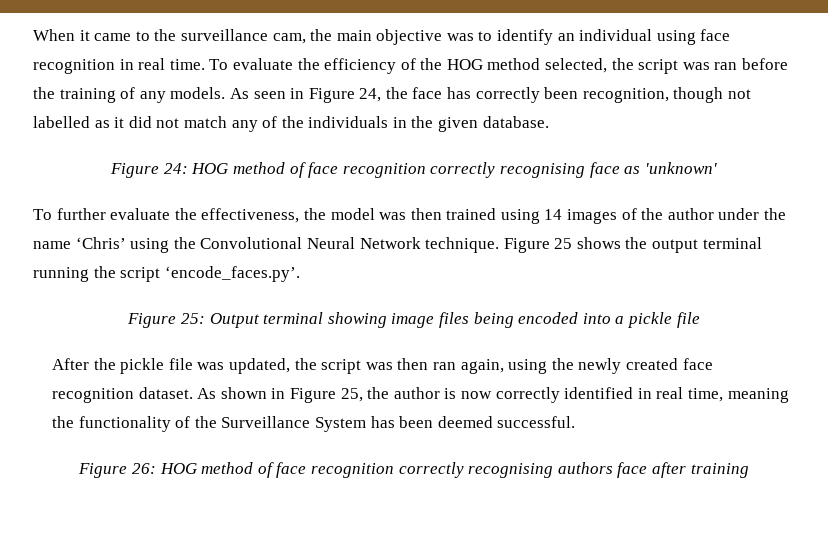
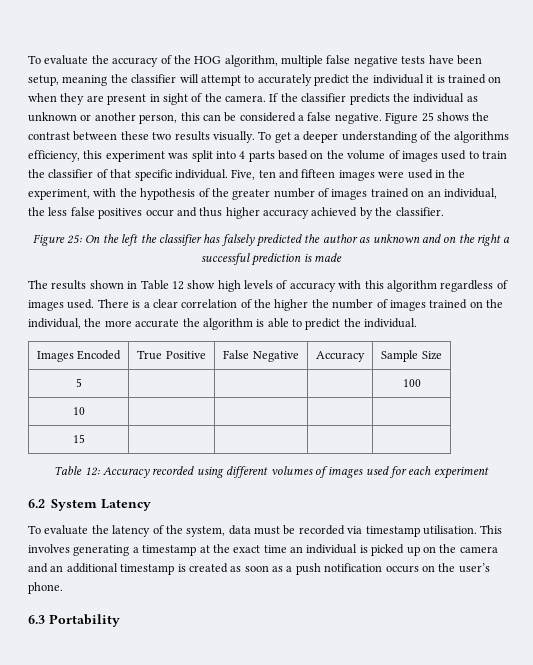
- When it came to the surveillance cam, the main objective was to identify an individual using face recognition in real time. To evaluate the efficiency of the HOG method selected, the script was ran before the training of any models. As seen in Figure 24, the face has correctly been recognition, though not labelled as it did not match any of the individuals in the given database.
- Figure 24: HOG method of face recognition correctly recognising face as 'unknown'
- To further evaluate the effectiveness, the model was then trained using 14 images of the author under the name ‘Chris’ using the Convolutional Neural Network technique. Figure 25 shows the output terminal running the script ‘encode_faces.py’.
- Figure 25: Output terminal showing image files being encoded into a pickle file
- After the pickle file was updated, the script was then ran again, using the newly created face recognition dataset. As shown in Figure 25, the author is now correctly identified in real time, meaning the functionality of the Surveillance System has been deemed successful.
- Figure 26: HOG method of face recognition correctly recognising authors face after training
+ To evaluate the accuracy of the HOG algorithm, multiple false negative tests have been setup, meaning the classifier will attempt to accurately predict the individual it is trained on when they are present in sight of the camera. If the classifier predicts the individual as unknown or another person, this can be considered a false negative. Figure 25 shows the contrast between these two results visually. To get a deeper understanding of the algorithms efficiency, this experiment was split into 4 parts based on the volume of images used to train the classifier of that specific individual. Five, ten and fifteen images were used in the experiment, with the hypothesis of the greater number of images trained on an individual, the less false positives occur and thus higher accuracy achieved by the classifier.
+ Figure 25: On the left the classifier has falsely predicted the author as unknown and on the right a successful prediction is made
+ The results shown in Table 12 show high levels of accuracy with this algorithm regardless of images used. There is a clear correlation of the higher the number of images trained on the individual, the more accurate the algorithm is able to predict the individual.
+ Images Encoded | True Positive | False Negative | Accuracy | Sample Size
+ 5 | | | | 100
+ 10 | | | |
+ 15 | | | |
+ Table 12: Accuracy recorded using different volumes of images used for each experiment
+ 6.2 System Latency
+ To evaluate the latency of the system, data must be recorded via timestamp utilisation. This involves generating a timestamp at the exact time an individual is picked up on the camera and an additional timestamp is created as soon as a push notification occurs on the user’s phone.
+ 6.3 Portability

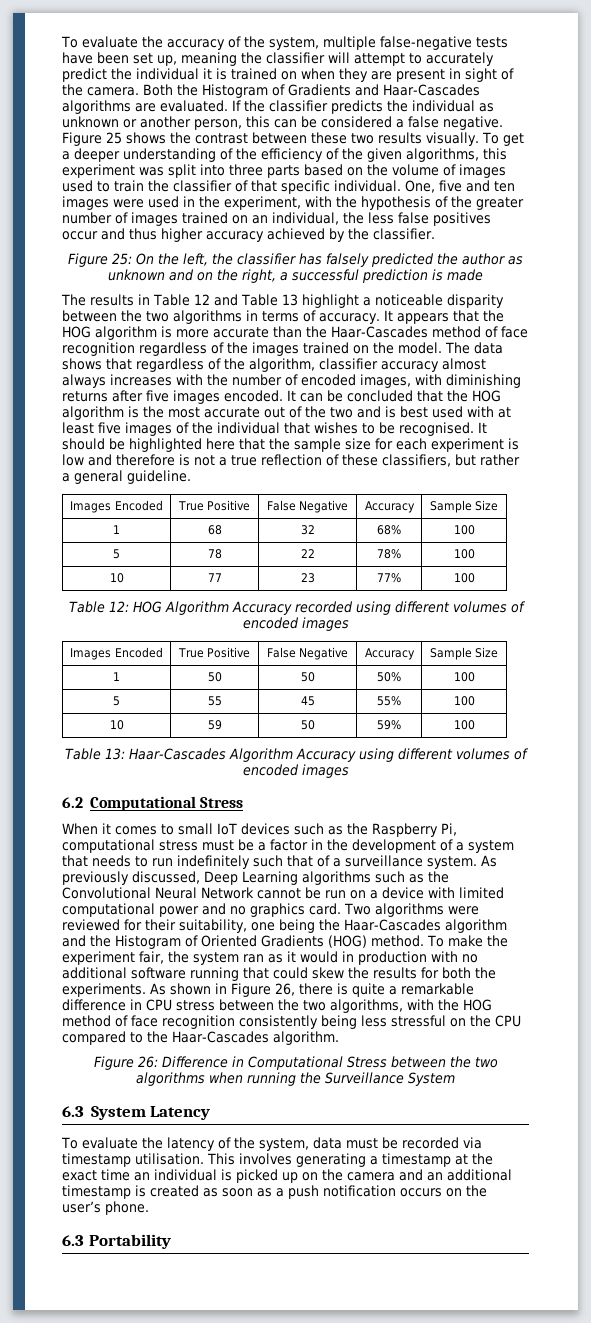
- To evaluate the accuracy of the HOG algorithm, multiple false negative tests have been setup, meaning the classifier will attempt to accurately predict the individual it is trained on when they are present in sight of the camera.
+ To evaluate the accuracy of the system, multiple false-negative tests have been set up, meaning the classifier will attempt to accurately predict the individual it is trained on when they are present in sight of the camera.
+ Both the Histogram of Gradients and Haar-Cascades algorithms are evaluated.
- To get a deeper understanding of the algorithms efficiency, this experiment was split into 4 parts based on the volume of images used to train the classifier of that specific individual.
+ To get a deeper understanding of the efficiency of the given algorithms, this experiment was split into three parts based on the volume of images used to train the classifier of that specific individual.
- Five, ten and fifteen images were used in the experiment, with the hypothesis of the greater number of images trained on an individual, the less false positives occur and thus higher accuracy achieved by the classifier.
+ One, five and ten images were used in the experiment, with the hypothesis of the greater number of images trained on an individual, the less false positives occur and thus higher accuracy achieved by the classifier.
- Figure 25: On the left the classifier has falsely predicted the author as unknown and on the right a successful prediction is made
+ Figure 25: On the left, the classifier has falsely predicted the author as unknown and on the right, a successful prediction is made
- The results shown in Table 12 show high levels of accuracy with this algorithm regardless of images used. There is a clear correlation of the higher the number of images trained on the individual, the more accurate the algorithm is able to predict the individual.
+ The results in Table 12 and Table 13 highlight a noticeable disparity between the two algorithms in terms of accuracy. It appears that the HOG algorithm is more accurate than the Haar-Cascades method of face recognition regardless of the images trained on the model. The data shows that regardless of the algorithm, classifier accuracy almost always increases with the number of encoded images, with diminishing returns after five images encoded. It can be concluded that the HOG algorithm is the most accurate out of the two and is best used with at least five images of the individual that wishes to be recognised. It should be highlighted here that the sample size for each experiment is low and therefore is not a true reflection of these classifiers, but rather a general guideline.
  Images Encoded | True Positive | False Negative | Accuracy | Sample Size
- 5 | | | | 100
- 10 | | | |
- 15 | | | |
+ 1 | 68 | 32 | 68% | 100
+ 5 | 78 | 22 | 78% | 100
+ 10 | 77 | 23 | 77% | 100
- Table 12: Accuracy recorded using different volumes of images used for each experiment
- 6.2 System Latency
+ Table 12: HOG Algorithm Accuracy recorded using different volumes of encoded images
+ Images Encoded | True Positive | False Negative | Accuracy | Sample Size
+ 1 | 50 | 50 | 50% | 100
+ 5 | 55 | 45 | 55% | 100
+ 10 | 59 | 50 | 59% | 100
+ Table 13: Haar-Cascades Algorithm Accuracy using different volumes of encoded images
+ 6.2 Computational Stress
+ When it comes to small IoT devices such as the Raspberry Pi, computational stress must be a factor in the development of a system that needs to run indefinitely such that of a surveillance system. As previously discussed, Deep Learning algorithms such as the Convolutional Neural Network cannot be run on a device with limited computational power and no graphics card. Two algorithms were reviewed for their suitability, one being the Haar-Cascades algorithm and the Histogram of Oriented Gradients (HOG) method. To make the experiment fair, the system ran as it would in production with no additional software running that could skew the results for both the experiments. As shown in Figure 26, there is quite a remarkable difference in CPU stress between the two algorithms, with the HOG method of face recognition consistently being less stressful on the CPU compared to the Haar-Cascades algorithm.
+ Figure 26: Difference in Computational Stress between the two algorithms when running the Surveillance System
+ 6.3 System Latency

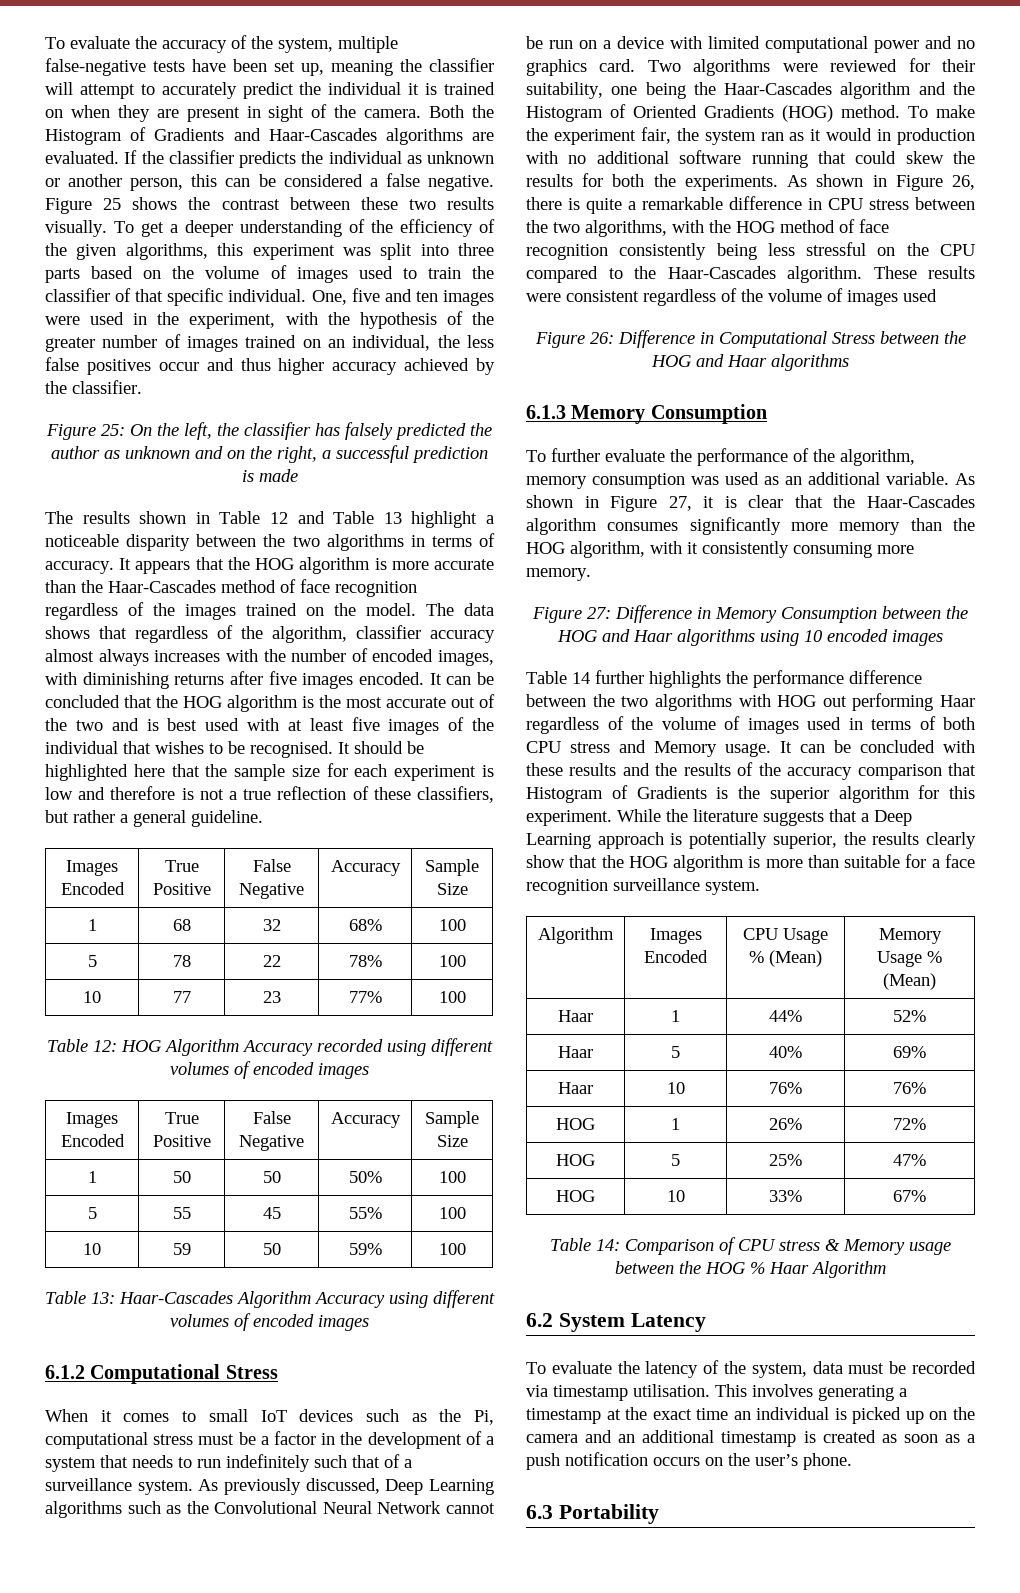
- The results in Table 12 and Table 13 highlight a noticeable disparity between the two algorithms in terms of accuracy.
+ The results shown in Table 12 and Table 13 highlight a noticeable disparity between the two algorithms in terms of accuracy.
- 6.2 Computational Stress
+ 6.1.2 Computational Stress
- When it comes to small IoT devices such as the Raspberry Pi, computational stress must be a factor in the development of a system that needs to run indefinitely such that of a surveillance system.
+ When it comes to small IoT devices such as the Pi, computational stress must be a factor in the development of a system that needs to run indefinitely such that of a surveillance system.
+ These results were consistent regardless of the volume of images used
- Figure 26: Difference in Computational Stress between the two algorithms when running the Surveillance System
- 6.3 System Latency
+ Figure 26: Difference in Computational Stress between the HOG and Haar algorithms
+ 6.1.3 Memory Consumption
+ To further evaluate the performance of the algorithm, memory consumption was used as an additional variable. As shown in Figure 27, it is clear that the Haar-Cascades algorithm consumes significantly more memory than the HOG algorithm, with it consistently consuming more memory.
+ Figure 27: Difference in Memory Consumption between the HOG and Haar algorithms using 10 encoded images
+ Table 14 further highlights the performance difference between the two algorithms with HOG out performing Haar regardless of the volume of images used in terms of both CPU stress and Memory usage. It can be concluded with these results and the results of the accuracy comparison that Histogram of Gradients is the superior algorithm for this experiment. While the literature suggests that a Deep Learning approach is potentially superior, the results clearly show that the HOG algorithm is more than suitable for a face recognition surveillance system.
+ Algorithm | Images Encoded | CPU Usage % (Mean) | Memory Usage % (Mean)
+ Haar | 1 | 44% | 52%
+ Haar | 5 | 40% | 69%
+ Haar | 10 | 76% | 76%
+ HOG | 1 | 26% | 72%
+ HOG | 5 | 25% | 47%
+ HOG | 10 | 33% | 67%
+ Table 14: Comparison of CPU stress & Memory usage between the HOG % Haar Algorithm
+ 6.2 System Latency

